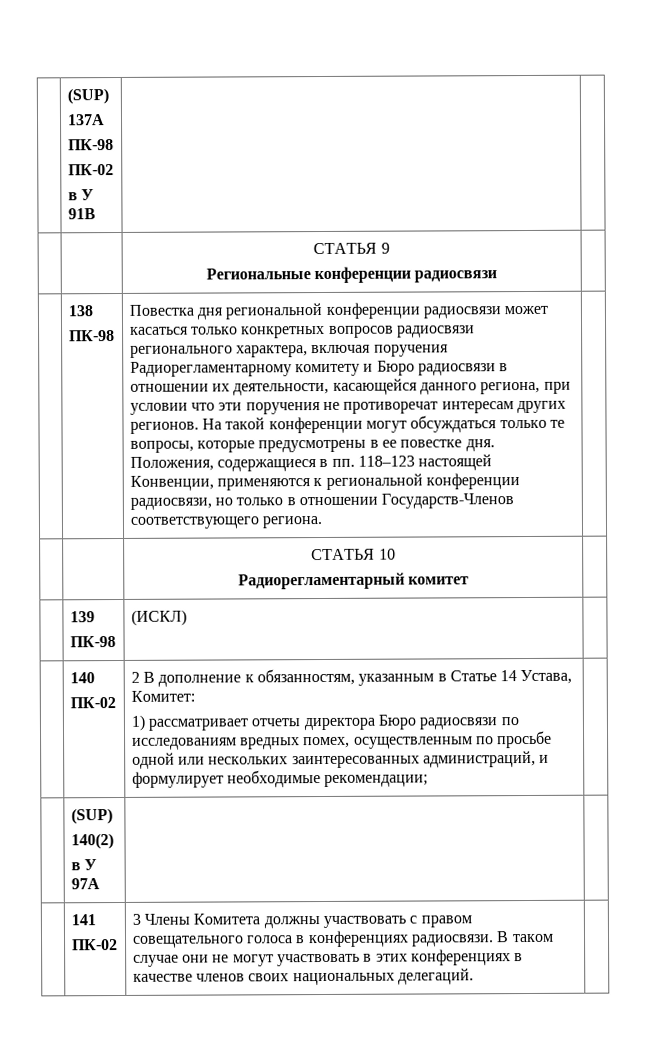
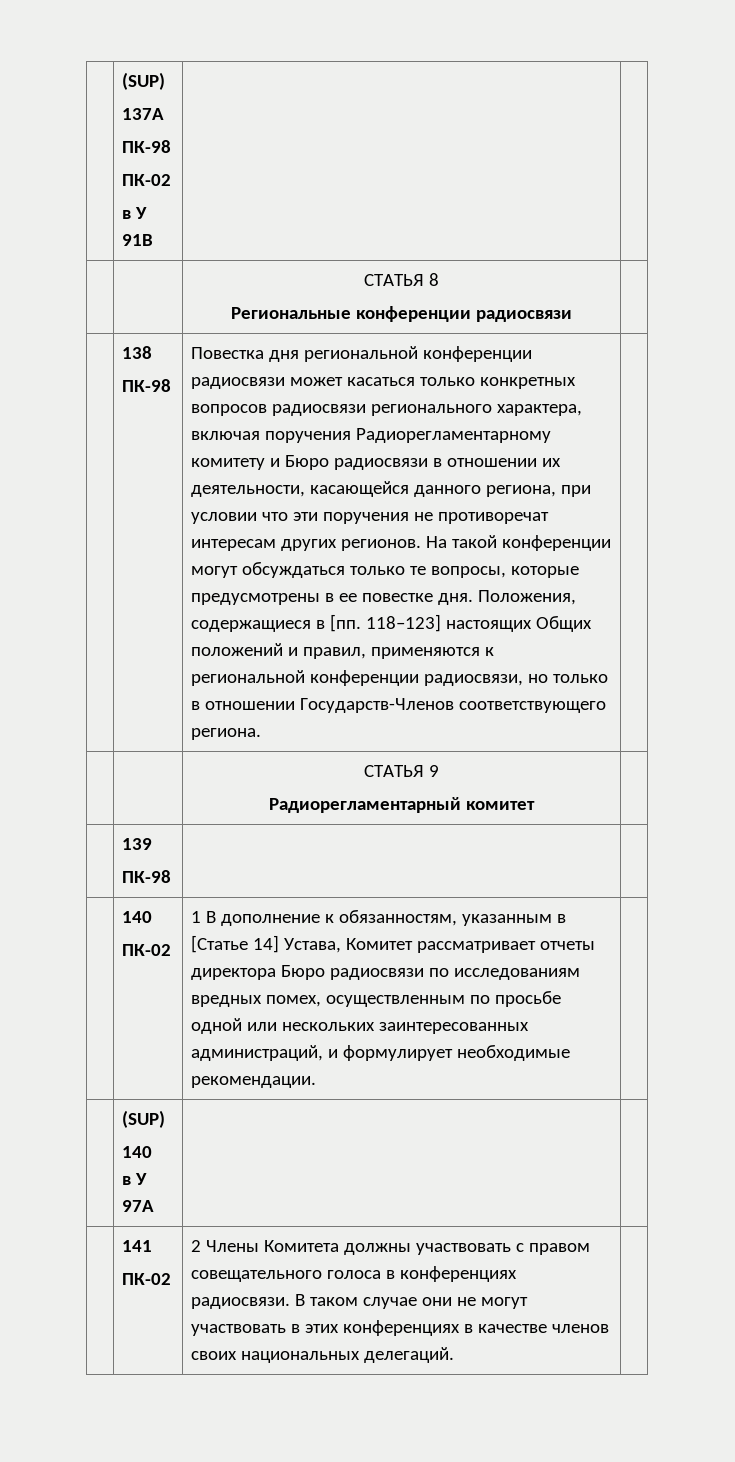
- | | СТАТЬЯ 9
+ | | СТАТЬЯ 8
- Положения, содержащиеся в пп. 118–123 настоящей Конвенции, применяются к региональной конференции радиосвязи, но только в отношении Государств-Членов соответствующего региона.
+ Положения, содержащиеся в [пп. 118–123] настоящих Общих положений и правил, применяются к региональной конференции радиосвязи, но только в отношении Государств-Членов соответствующего региона.
- | | СТАТЬЯ 10
+ | | СТАТЬЯ 9
  | 139
- ПК-98 | (ИСКЛ) |
+ ПК-98 | |
  | 140
- ПК-02 | 2 В дополнение к обязанностям, указанным в Статье 14 Устава, Комитет:
- 1) рассматривает отчеты директора Бюро радиосвязи по исследованиям вредных помех, осуществленным по просьбе одной или нескольких заинтересованных администраций, и формулирует необходимые рекомендации; |
+ ПК-02 | 1 В дополнение к обязанностям, указанным в [Статье 14] Устава, Комитет рассматривает отчеты директора Бюро радиосвязи по исследованиям вредных помех, осуществленным по просьбе одной или нескольких заинтересованных администраций, и формулирует необходимые рекомендации. |
  | (SUP)
- 140(2)
+ 140
  | 141
- ПК-02 | 3 Члены Комитета должны участвовать с правом совещательного голоса в конференциях радиосвязи. В таком случае они не могут участвовать в этих конференциях в качестве членов своих национальных делегаций. |
+ ПК-02 | 2 Члены Комитета должны участвовать с правом совещательного голоса в конференциях радиосвязи. В таком случае они не могут участвовать в этих конференциях в качестве членов своих национальных делегаций. |

